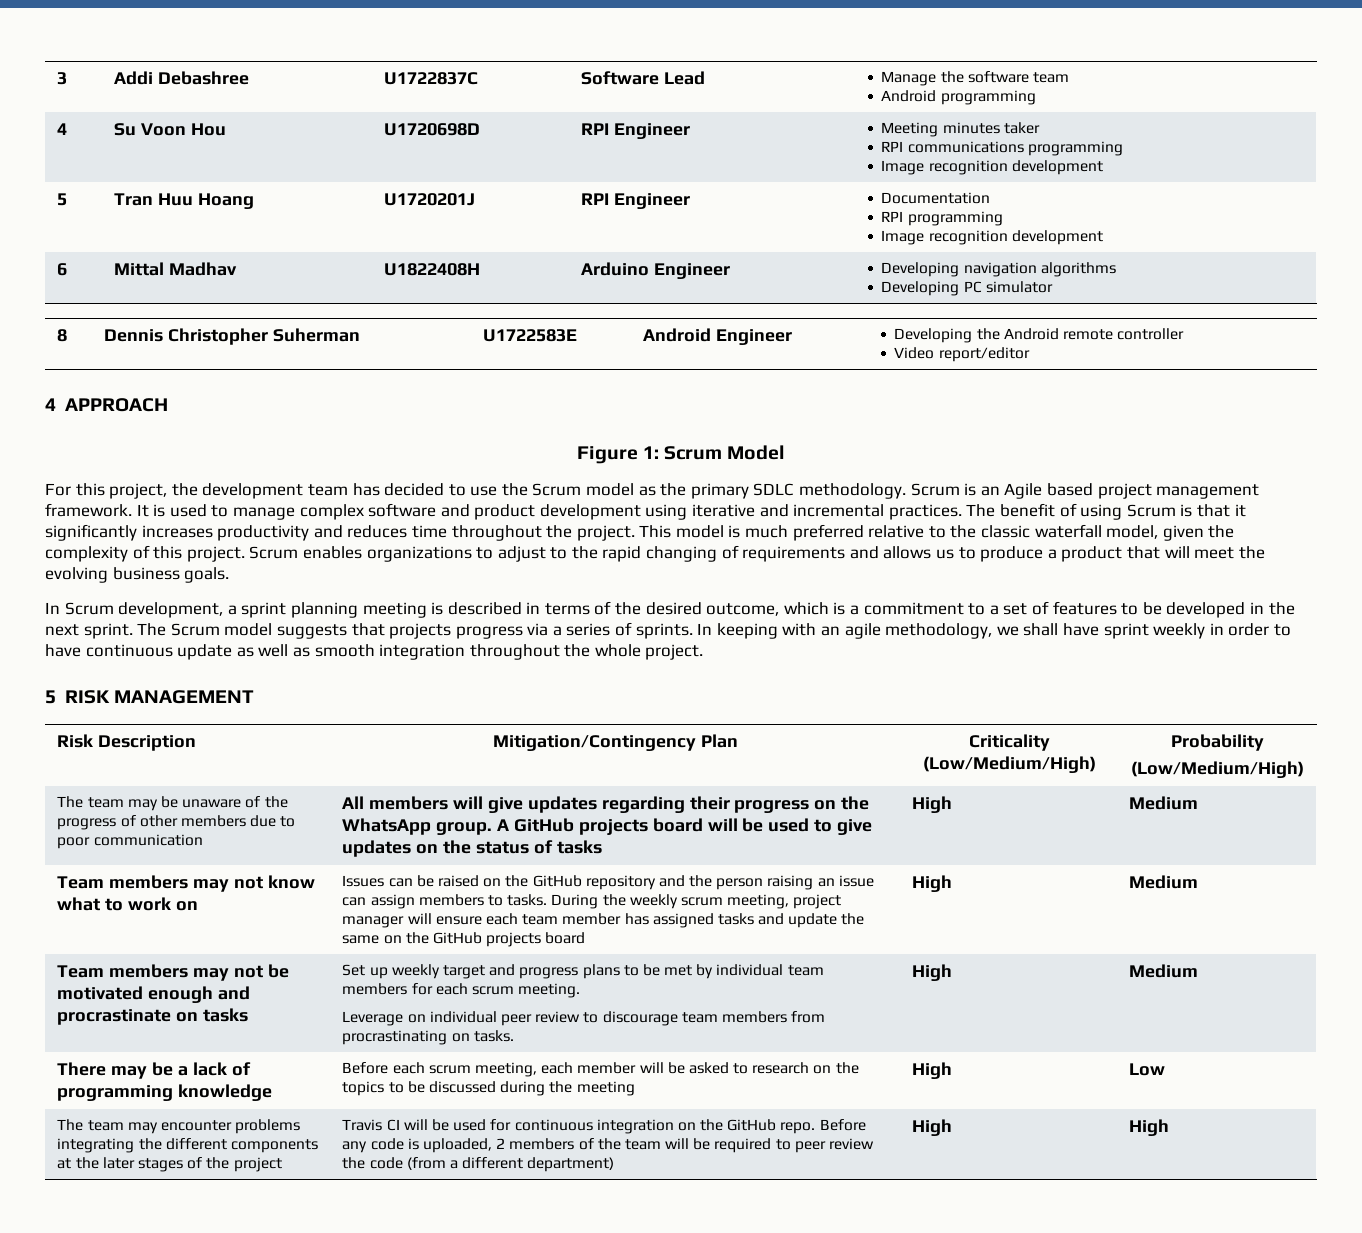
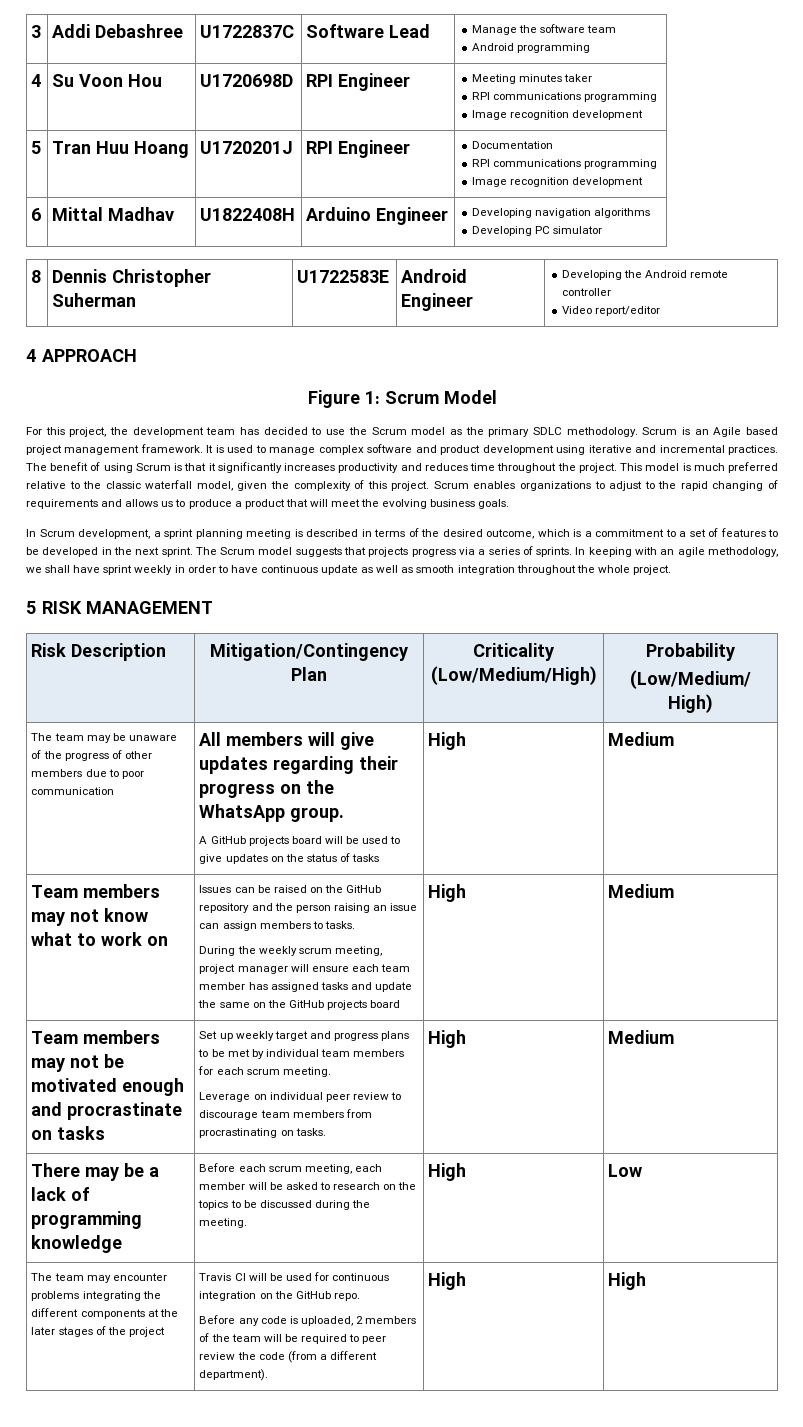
  5 | Tran Huu Hoang | U1720201J | RPI Engineer | Documentation
- RPI programming
+ RPI communications programming
- All members will give updates regarding their progress on the WhatsApp group. A GitHub projects board will be used to give updates on the status of tasks
+ All members will give updates regarding their progress on the WhatsApp group.
+ A GitHub projects board will be used to give updates on the status of tasks
- Issues can be raised on the GitHub repository and the person raising an issue can assign members to tasks. During the weekly scrum meeting, project manager will ensure each team member has assigned tasks and update the same on the GitHub projects board
+ Issues can be raised on the GitHub repository and the person raising an issue can assign members to tasks.
+ During the weekly scrum meeting, project manager will ensure each team member has assigned tasks and update the same on the GitHub projects board
- There may be a lack of programming knowledge | Before each scrum meeting, each member will be asked to research on the topics to be discussed during the meeting | High | Low
+ There may be a lack of programming knowledge | Before each scrum meeting, each member will be asked to research on the topics to be discussed during the meeting. | High | Low
- Travis CI will be used for continuous integration on the GitHub repo. Before any code is uploaded, 2 members of the team will be required to peer review the code (from a different department)
+ Travis CI will be used for continuous integration on the GitHub repo.
+ Before any code is uploaded, 2 members of the team will be required to peer review the code (from a different department).

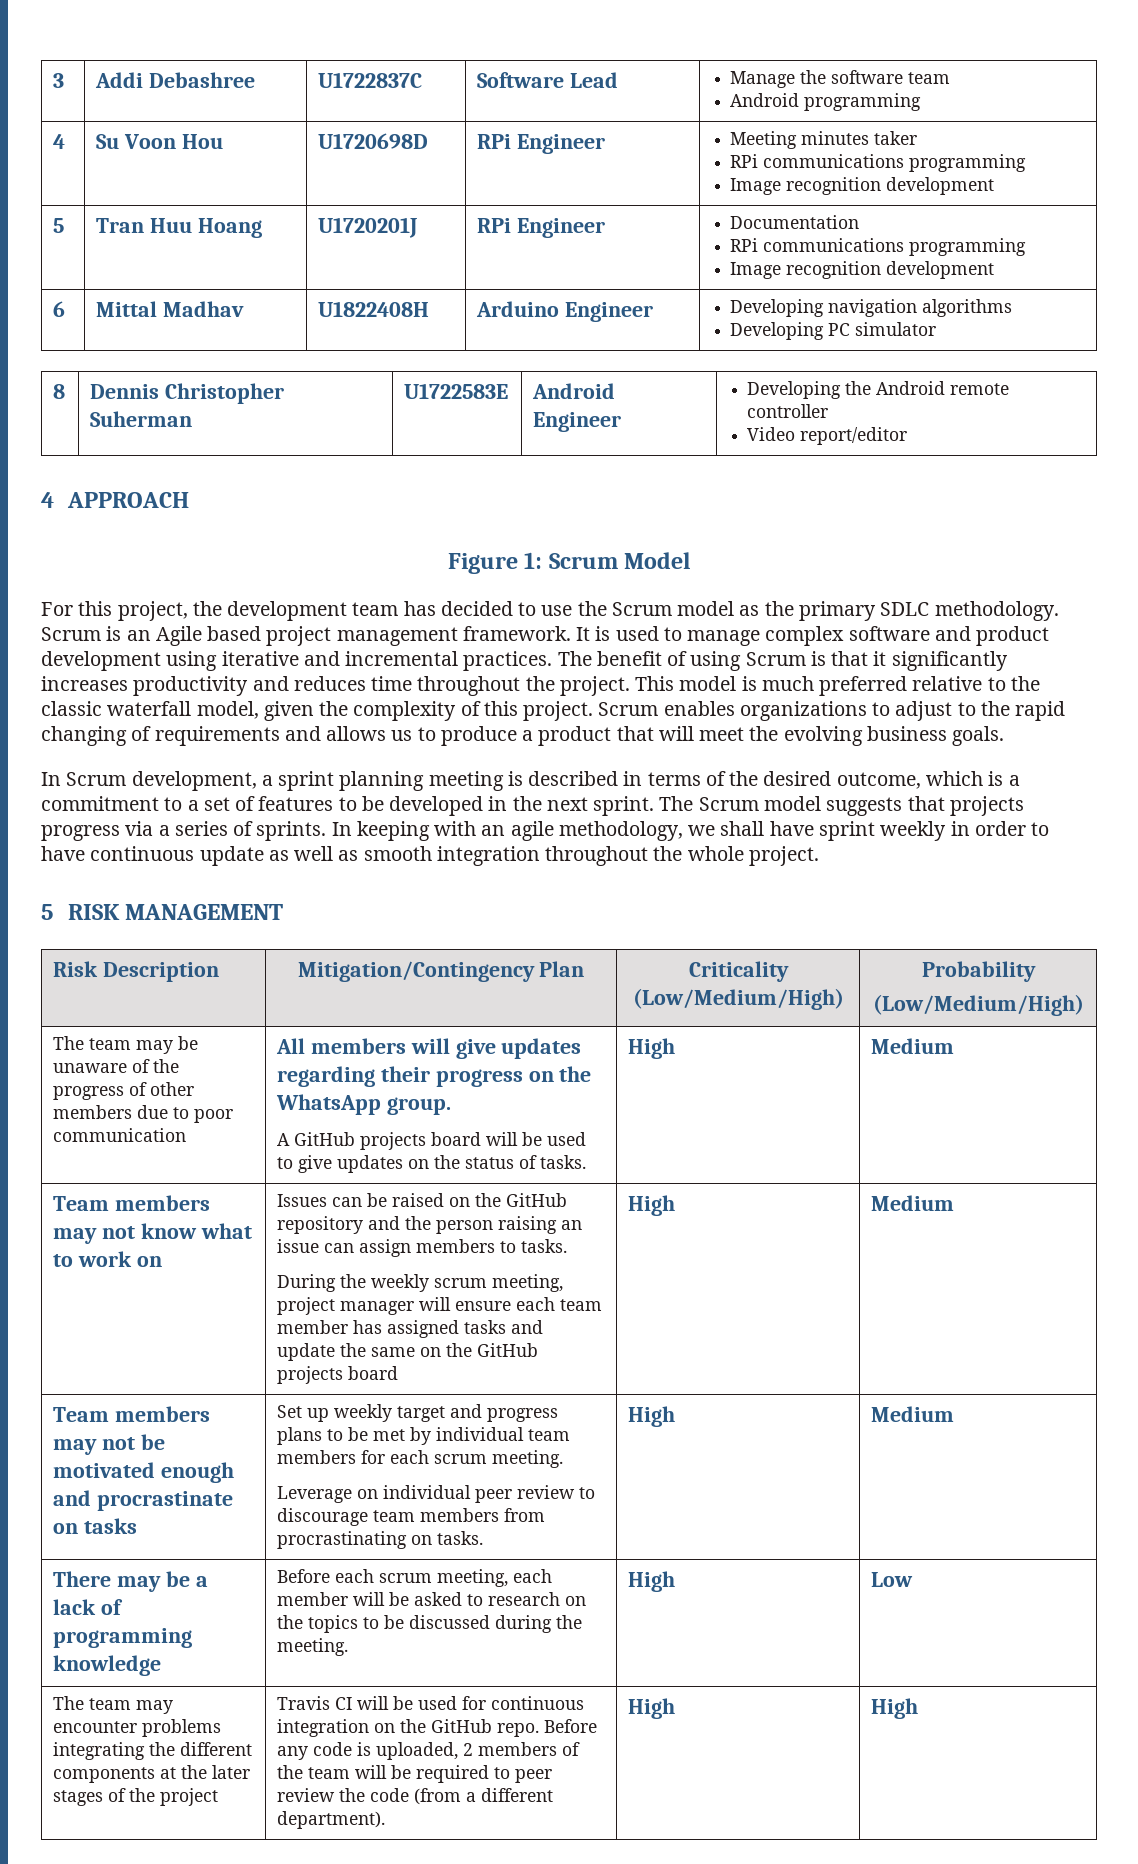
- 4 | Su Voon Hou | U1720698D | RPI Engineer | Meeting minutes taker
- RPI communications programming
+ 4 | Su Voon Hou | U1720698D | RPi Engineer | Meeting minutes taker
+ RPi communications programming
- 5 | Tran Huu Hoang | U1720201J | RPI Engineer | Documentation
- RPI communications programming
+ 5 | Tran Huu Hoang | U1720201J | RPi Engineer | Documentation
+ RPi communications programming
- A GitHub projects board will be used to give updates on the status of tasks
+ A GitHub projects board will be used to give updates on the status of tasks.
- Travis CI will be used for continuous integration on the GitHub repo.
- Before any code is uploaded, 2 members of the team will be required to peer review the code (from a different department).
+ Travis CI will be used for continuous integration on the GitHub repo. Before any code is uploaded, 2 members of the team will be required to peer review the code (from a different department).

